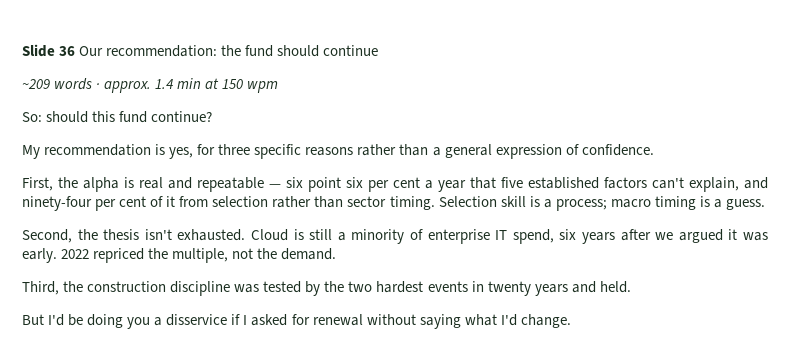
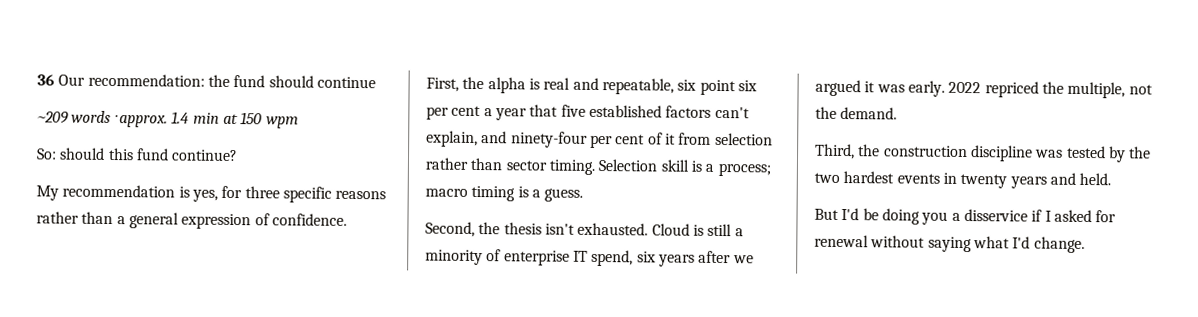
- Slide 36 Our recommendation: the fund should continue
+ 36 Our recommendation: the fund should continue
- First, the alpha is real and repeatable — six point six per cent a year that five established factors can't explain, and ninety-four per cent of it from selection rather than sector timing.
+ First, the alpha is real and repeatable, six point six per cent a year that five established factors can't explain, and ninety-four per cent of it from selection rather than sector timing.

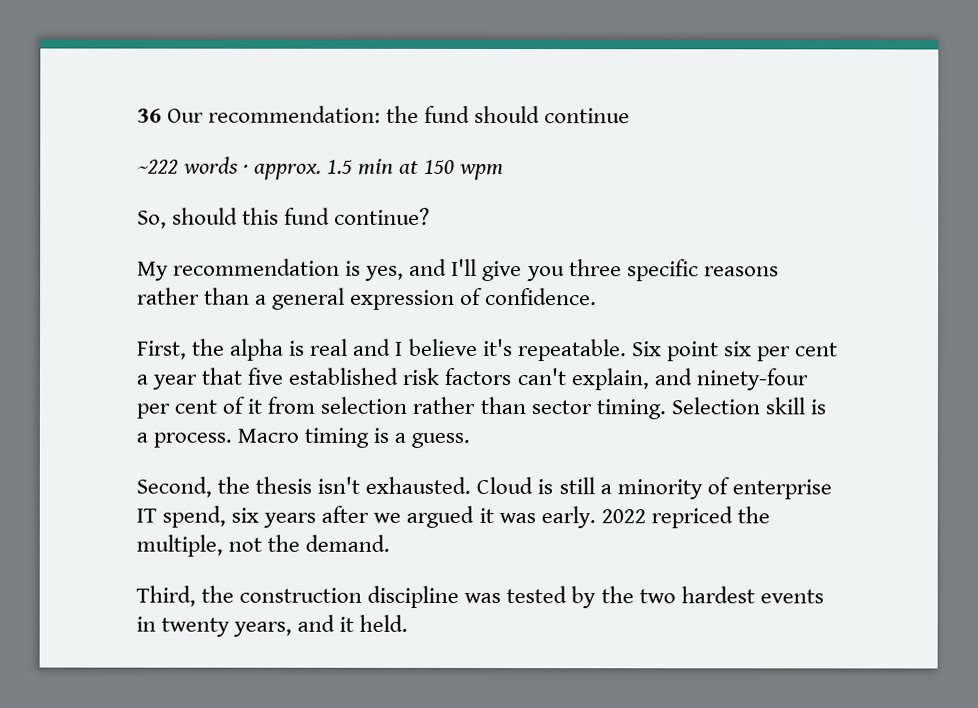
- ~209 words · approx. 1.4 min at 150 wpm
+ ~222 words · approx. 1.5 min at 150 wpm
- So: should this fund continue?
+ So, should this fund continue?
- My recommendation is yes, for three specific reasons rather than a general expression of confidence.
+ My recommendation is yes, and I'll give you three specific reasons rather than a general expression of confidence.
- First, the alpha is real and repeatable, six point six per cent a year that five established factors can't explain, and ninety-four per cent of it from selection rather than sector timing.
+ First, the alpha is real and I believe it's repeatable. Six point six per cent a year that five established risk factors can't explain, and ninety-four per cent of it from selection rather than sector timing.
- Selection skill is a process; macro timing is a guess.
+ Selection skill is a process. Macro timing is a guess.
- Third, the construction discipline was tested by the two hardest events in twenty years and held.
- But I'd be doing you a disservice if I asked for renewal without saying what I'd change.
+ Third, the construction discipline was tested by the two hardest events in twenty years, and it held.

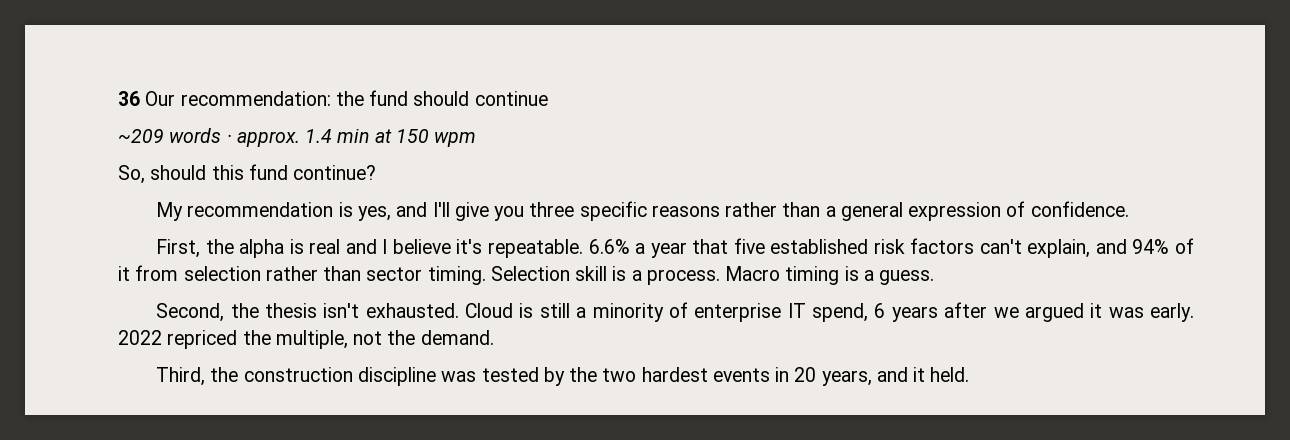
- ~222 words · approx. 1.5 min at 150 wpm
+ ~209 words · approx. 1.4 min at 150 wpm
- Six point six per cent a year that five established risk factors can't explain, and ninety-four per cent of it from selection rather than sector timing.
+ 6.6% a year that five established risk factors can't explain, and 94% of it from selection rather than sector timing.
- Cloud is still a minority of enterprise IT spend, six years after we argued it was early.
+ Cloud is still a minority of enterprise IT spend, 6 years after we argued it was early.
- Third, the construction discipline was tested by the two hardest events in twenty years, and it held.
+ Third, the construction discipline was tested by the two hardest events in 20 years, and it held.

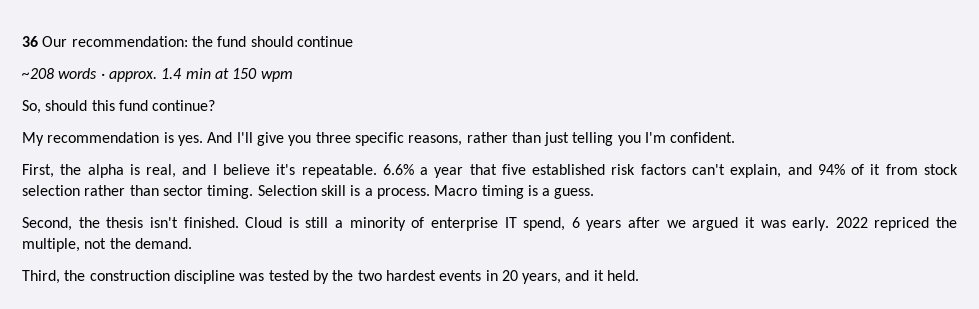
- ~209 words · approx. 1.4 min at 150 wpm
+ ~208 words · approx. 1.4 min at 150 wpm
- My recommendation is yes, and I'll give you three specific reasons rather than a general expression of confidence.
+ My recommendation is yes. And I'll give you three specific reasons, rather than just telling you I'm confident.
- First, the alpha is real and I believe it's repeatable.
+ First, the alpha is real, and I believe it's repeatable.
- 6.6% a year that five established risk factors can't explain, and 94% of it from selection rather than sector timing.
+ 6.6% a year that five established risk factors can't explain, and 94% of it from stock selection rather than sector timing.
- Second, the thesis isn't exhausted.
+ Second, the thesis isn't finished.

